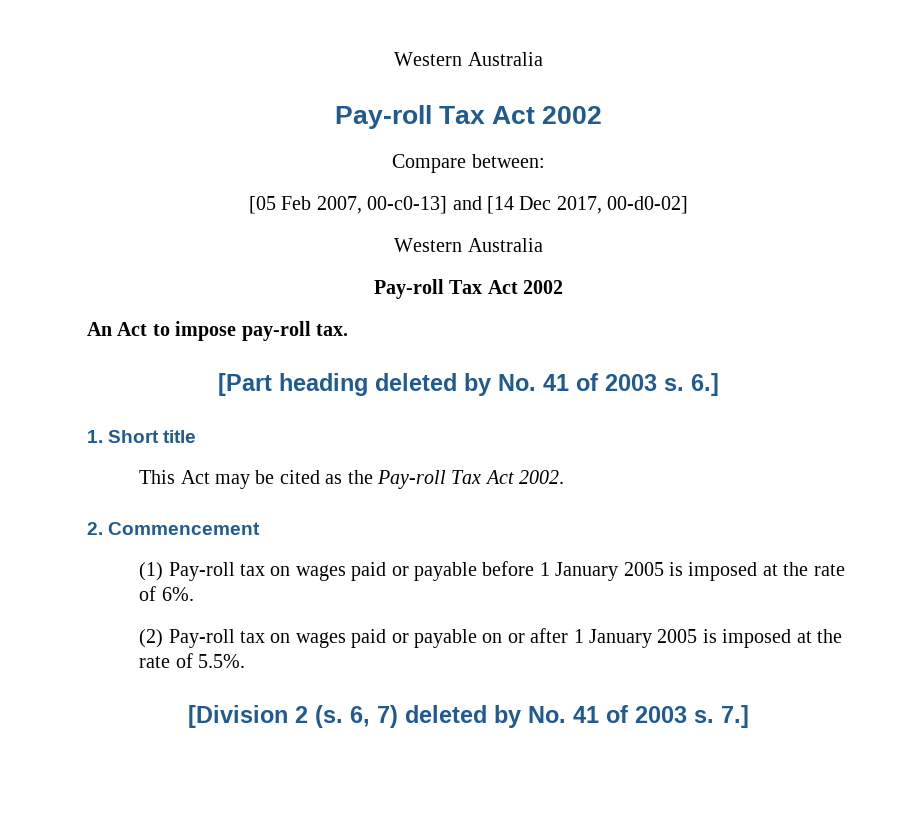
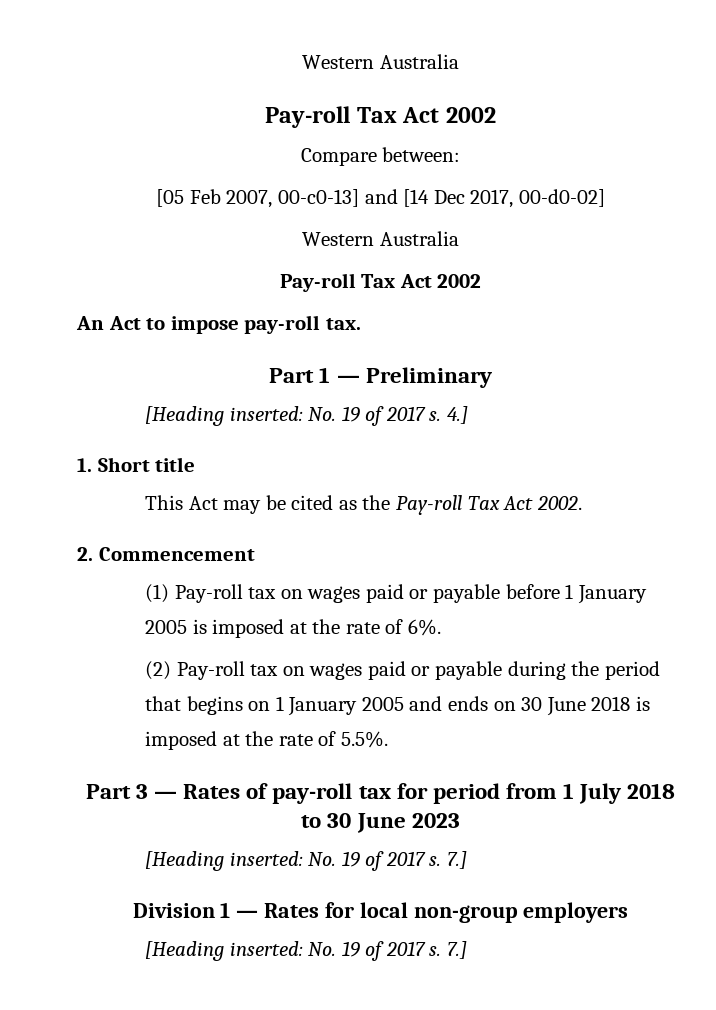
- [Part heading deleted by No. 41 of 2003 s. 6.]
+ Part 1 — Preliminary
+ [Heading inserted: No. 19 of 2017 s. 4.]
- (2) Pay-roll tax on wages paid or payable on or after 1 January 2005 is imposed at the rate of 5.5%.
+ (2) Pay-roll tax on wages paid or payable during the period that begins on 1 January 2005 and ends on 30 June 2018 is imposed at the rate of 5.5%.
- [Division 2 (s. 6, 7) deleted by No. 41 of 2003 s.
+ Part 3 — Rates of pay-roll tax for period from 1 July 2018 to 30 June 2023
+ [Heading inserted: No. 19 of 2017 s. 7.]
+ Division 1 — Rates for local non-group employers
+ [Heading inserted: No. 19 of 2017 s.

